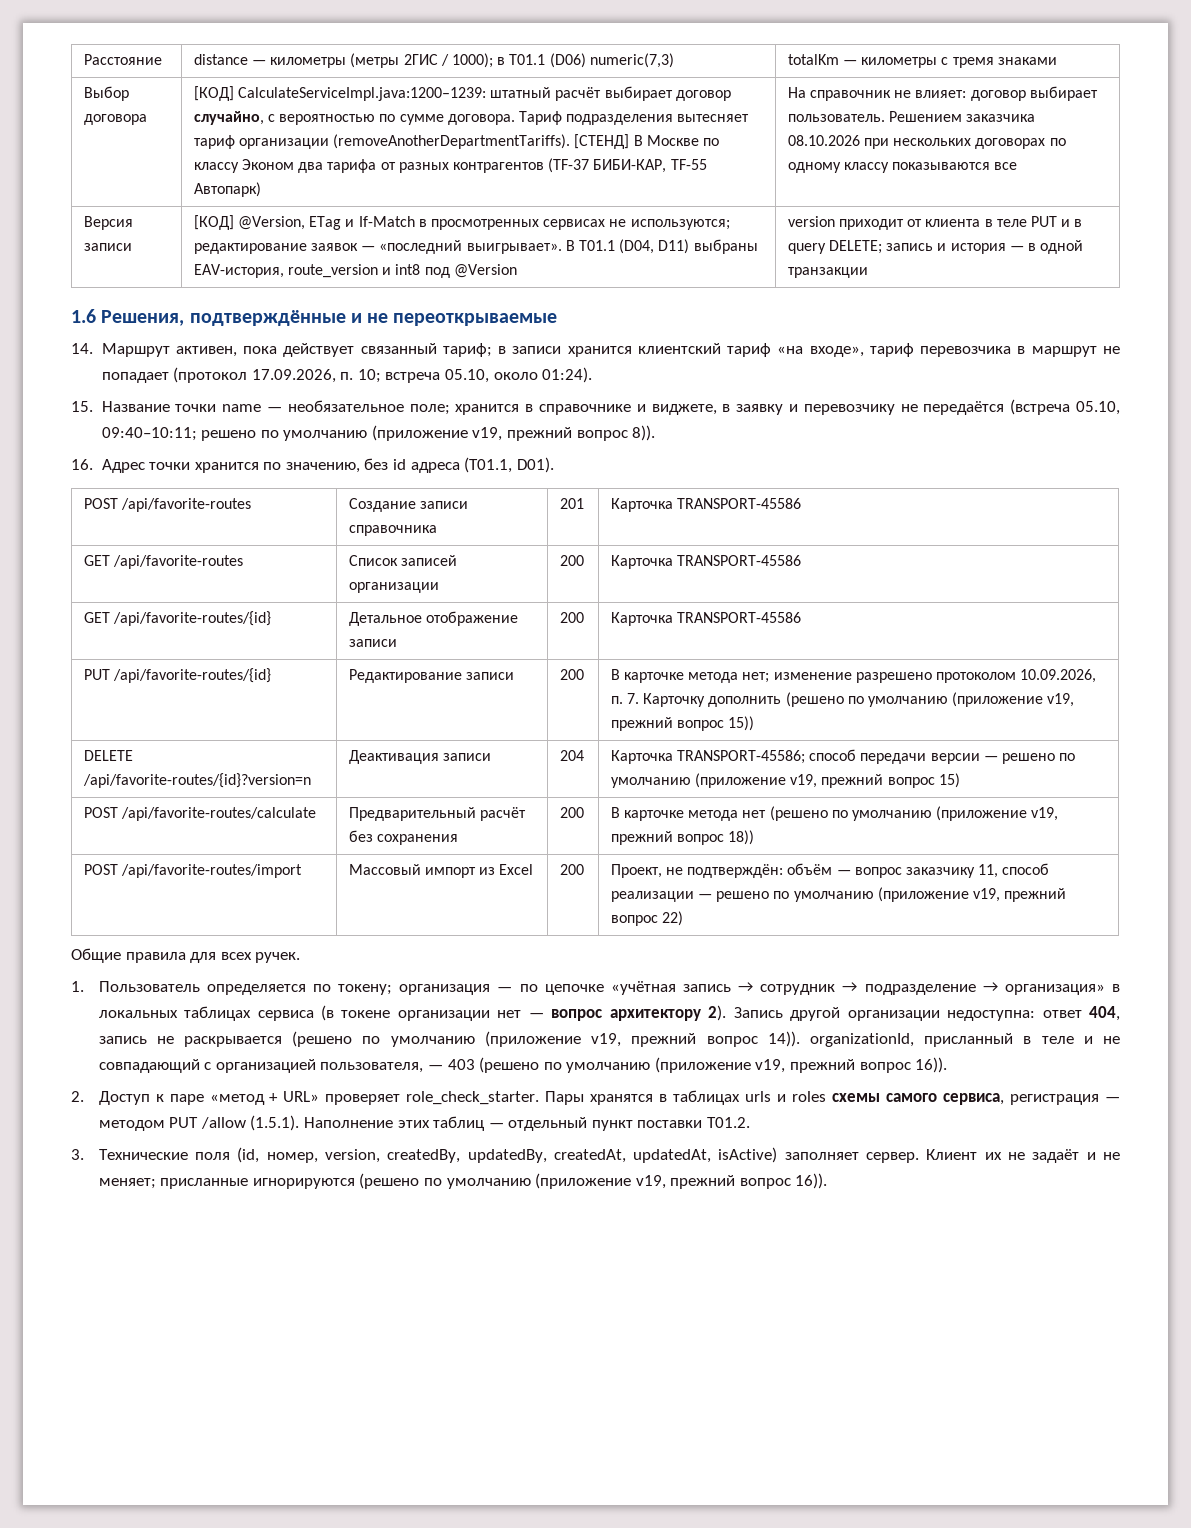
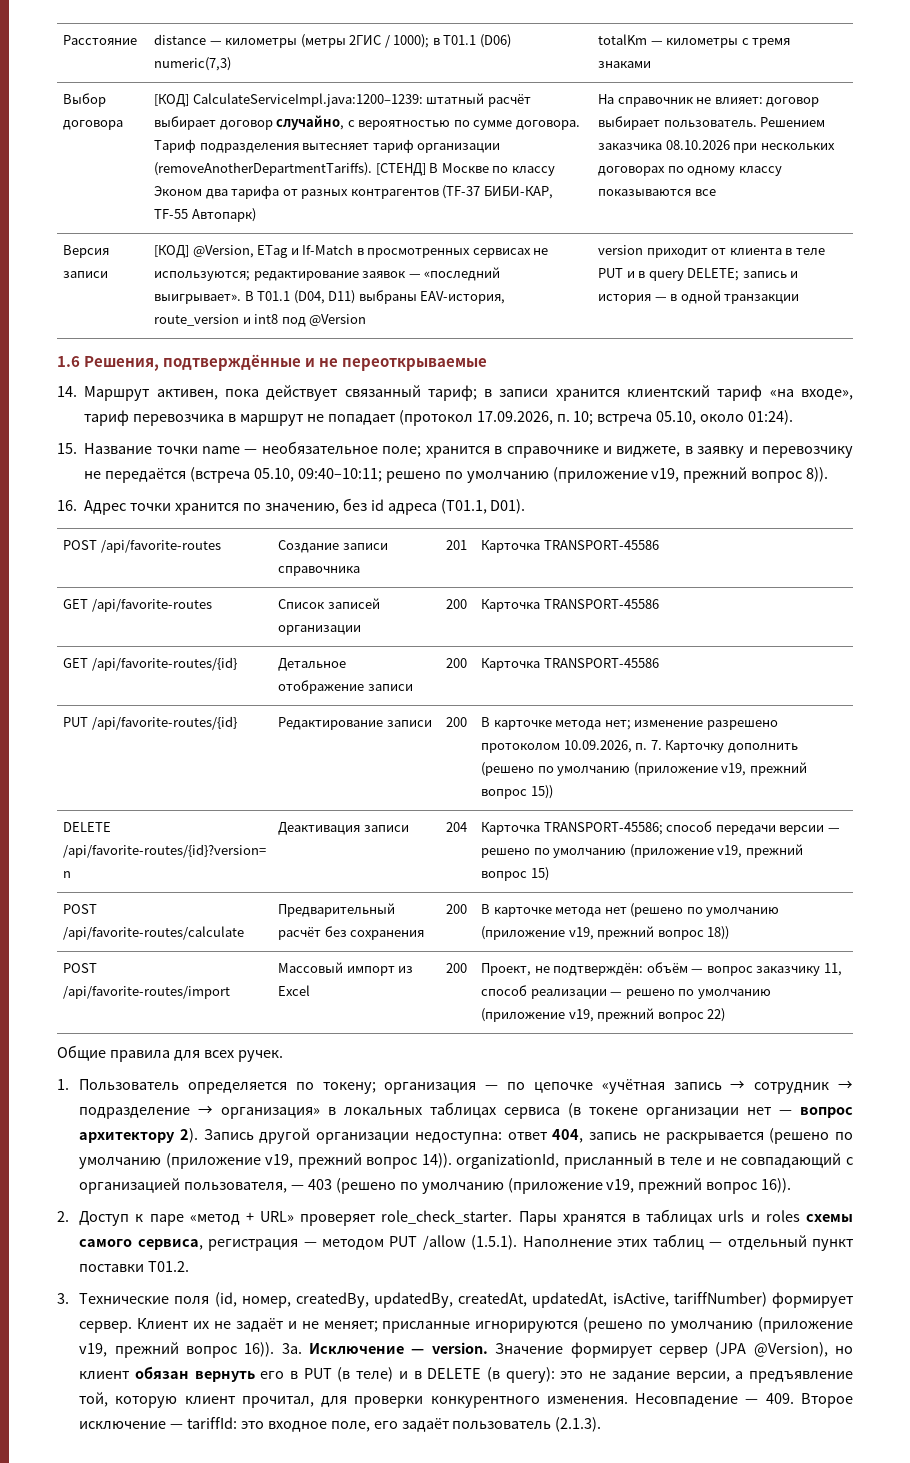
- 3. Технические поля (id, номер, version, createdBy, updatedBy, createdAt, updatedAt, isActive) заполняет сервер.
+ 3. Технические поля (id, номер, createdBy, updatedBy, createdAt, updatedAt, isActive, tariffNumber) формирует сервер.
+ 3а. Исключение — version. Значение формирует сервер (JPA @Version), но клиент обязан вернуть его в PUT (в теле) и в DELETE (в query): это не задание версии, а предъявление той, которую клиент прочитал, для проверки конкурентного изменения. Несовпадение — 409. Второе исключение — tariffId: это входное поле, его задаёт пользователь (2.1.3).

